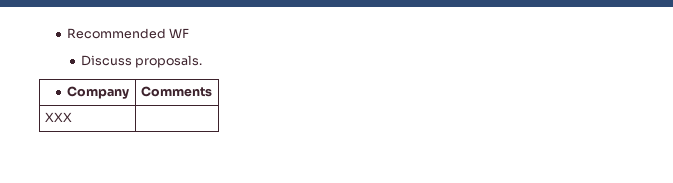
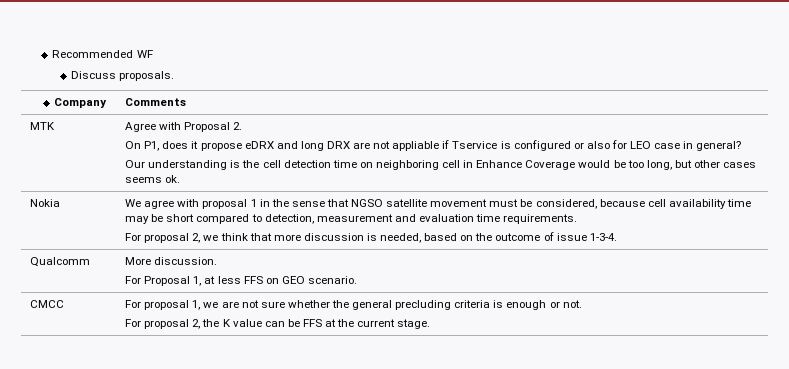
- XXX
+ MTK | Agree with Proposal 2.
+ On P1, does it propose eDRX and long DRX are not appliable if Tservice is configured or also for LEO case in general?
+ Our understanding is the cell detection time on neighboring cell in Enhance Coverage would be too long, but other cases seems ok.
+ Nokia | We agree with proposal 1 in the sense that NGSO satellite movement must be considered, because cell availability time may be short compared to detection, measurement and evaluation time requirements.
+ For proposal 2, we think that more discussion is needed, based on the outcome of issue 1-3-4.
+ Qualcomm | More discussion.
+ For Proposal 1, at less FFS on GEO scenario.
+ CMCC | For proposal 1, we are not sure whether the general precluding criteria is enough or not.
+ For proposal 2, the K value can be FFS at the current stage.

